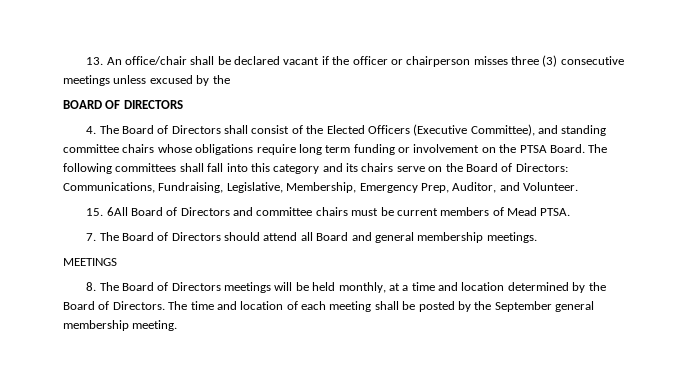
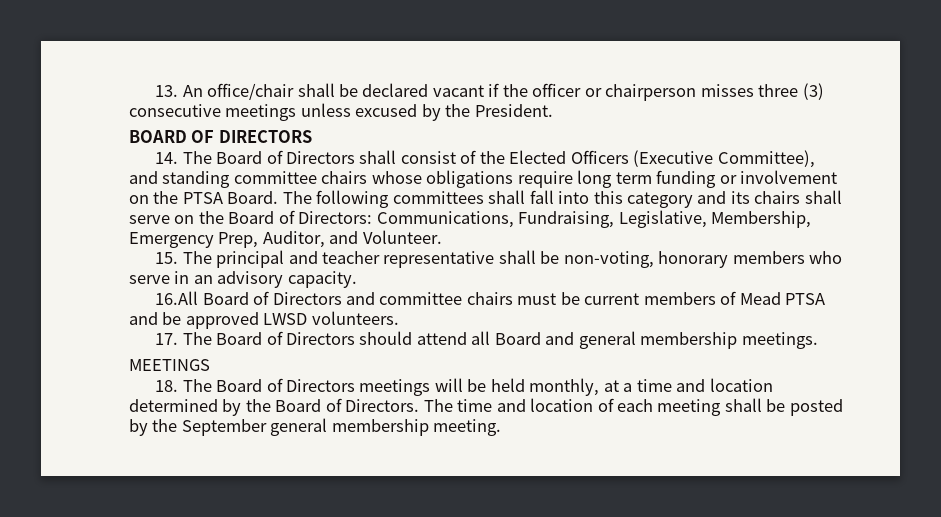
- 13. An office/chair shall be declared vacant if the officer or chairperson misses three (3) consecutive meetings unless excused by the
+ 13. An office/chair shall be declared vacant if the officer or chairperson misses three (3) consecutive meetings unless excused by the President.
- 4. The Board of Directors shall consist of the Elected Officers (Executive Committee), and standing committee chairs whose obligations require long term funding or involvement on the PTSA Board.
+ 14. The Board of Directors shall consist of the Elected Officers (Executive Committee), and standing committee chairs whose obligations require long term funding or involvement on the PTSA Board.
- The following committees shall fall into this category and its chairs serve on the Board of Directors: Communications, Fundraising, Legislative, Membership, Emergency Prep, Auditor, and Volunteer.
+ The following committees shall fall into this category and its chairs shall serve on the Board of Directors: Communications, Fundraising, Legislative, Membership, Emergency Prep, Auditor, and Volunteer.
- 15. 6All Board of Directors and committee chairs must be current members of Mead PTSA.
- 7. The Board of Directors should attend all Board and general membership meetings.
+ 15. The principal and teacher representative shall be non-voting, honorary members who serve in an advisory capacity.
+ 16.All Board of Directors and committee chairs must be current members of Mead PTSA and be approved LWSD volunteers.
+ 17. The Board of Directors should attend all Board and general membership meetings.
- 8. The Board of Directors meetings will be held monthly, at a time and location determined by the Board of Directors.
+ 18. The Board of Directors meetings will be held monthly, at a time and location determined by the Board of Directors.

